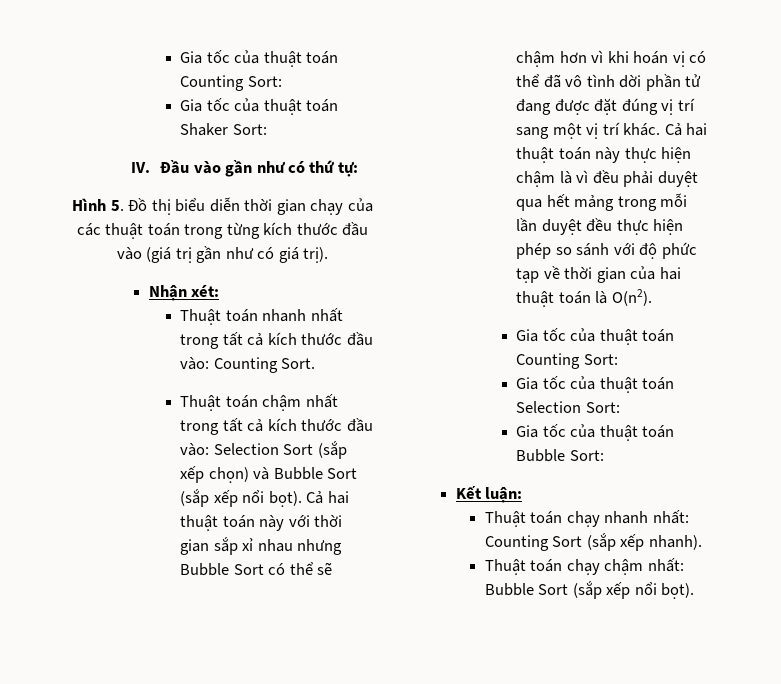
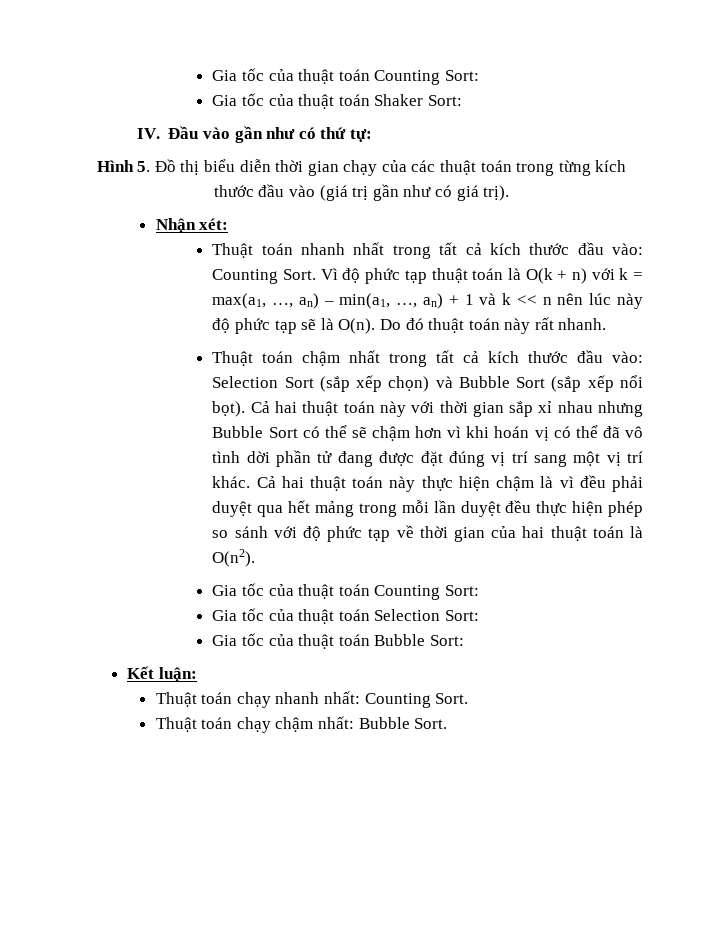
+ Vì độ phức tạp thuật toán là O(k + n) với k = max(a1, …, an) – min(a1, …, an) + 1 và k << n nên lúc này độ phức tạp sẽ là O(n). Do đó thuật toán này rất nhanh.
- Thuật toán chạy nhanh nhất: Counting Sort (sắp xếp nhanh).
+ Thuật toán chạy nhanh nhất: Counting Sort.
- Thuật toán chạy chậm nhất: Bubble Sort (sắp xếp nổi bọt).
+ Thuật toán chạy chậm nhất: Bubble Sort.

